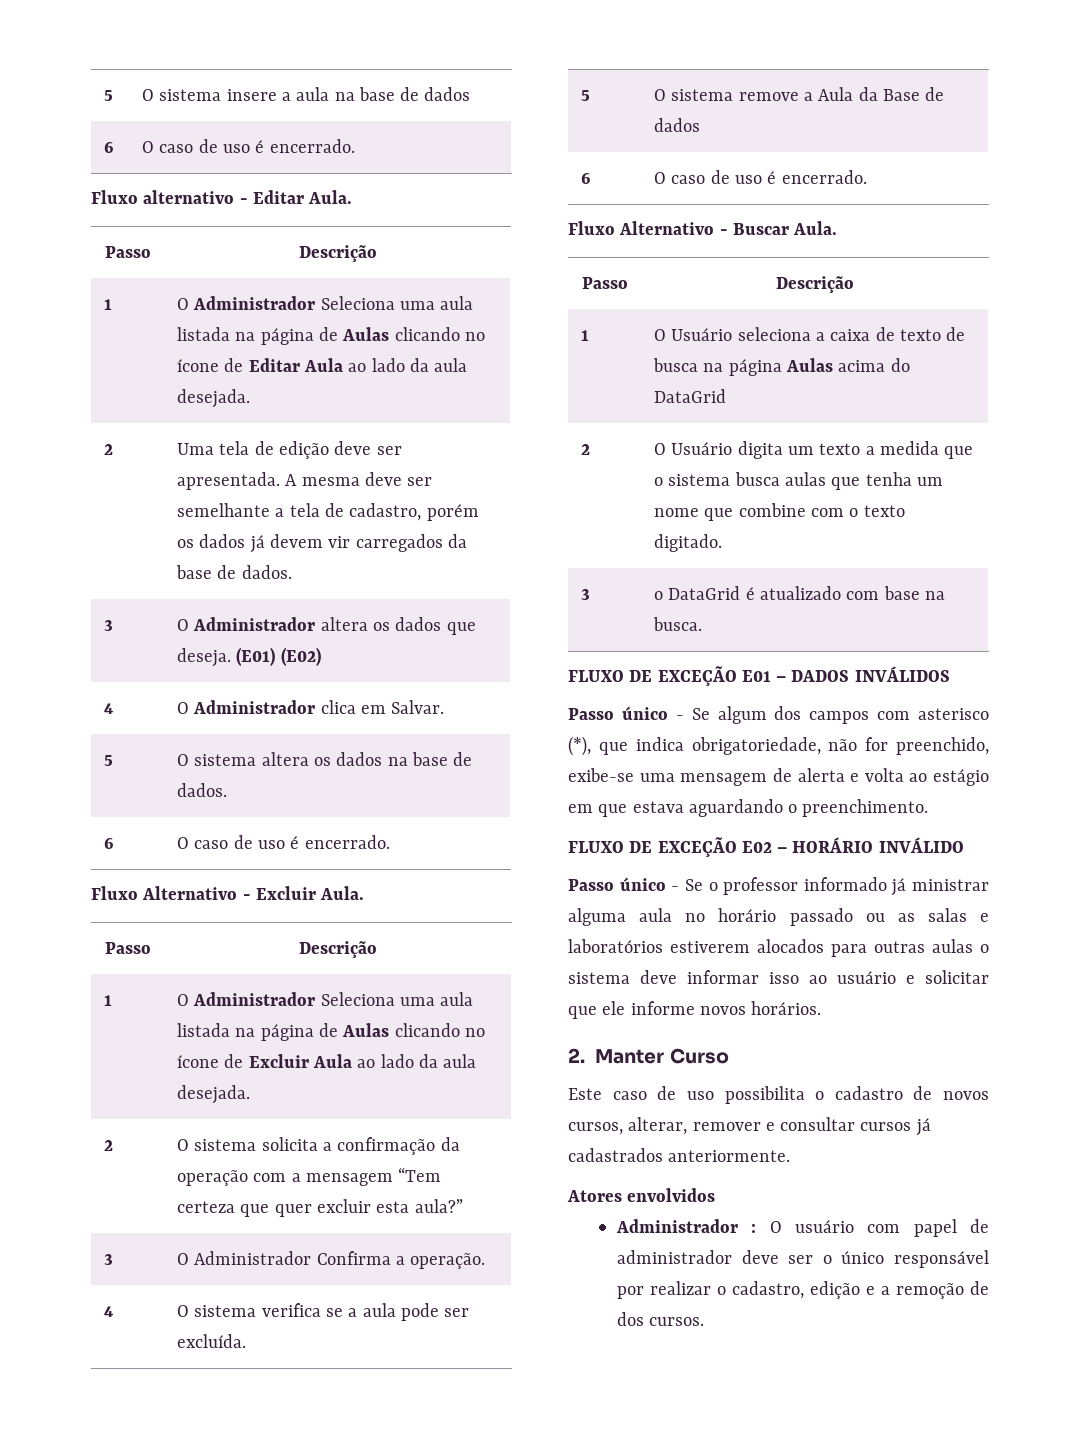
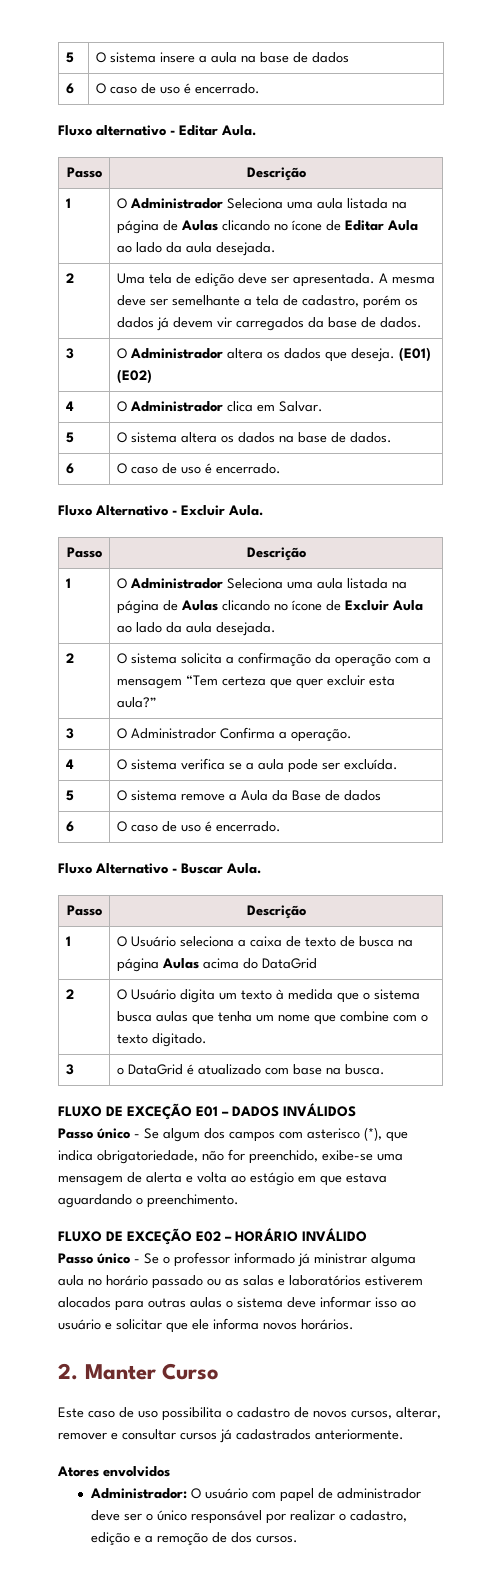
- 2 | O Usuário digita um texto a medida que o sistema busca aulas que tenha um nome que combine com o texto digitado.
+ 2 | O Usuário digita um texto à medida que o sistema busca aulas que tenha um nome que combine com o texto digitado.
- Passo único - Se o professor informado já ministrar alguma aula no horário passado ou as salas e laboratórios estiverem alocados para outras aulas o sistema deve informar isso ao usuário e solicitar que ele informe novos horários.
+ Passo único - Se o professor informado já ministrar alguma aula no horário passado ou as salas e laboratórios estiverem alocados para outras aulas o sistema deve informar isso ao usuário e solicitar que ele informa novos horários.
- Administrador : O usuário com papel de administrador deve ser o único responsável por realizar o cadastro, edição e a remoção de dos cursos.
+ Administrador: O usuário com papel de administrador deve ser o único responsável por realizar o cadastro, edição e a remoção de dos cursos.

